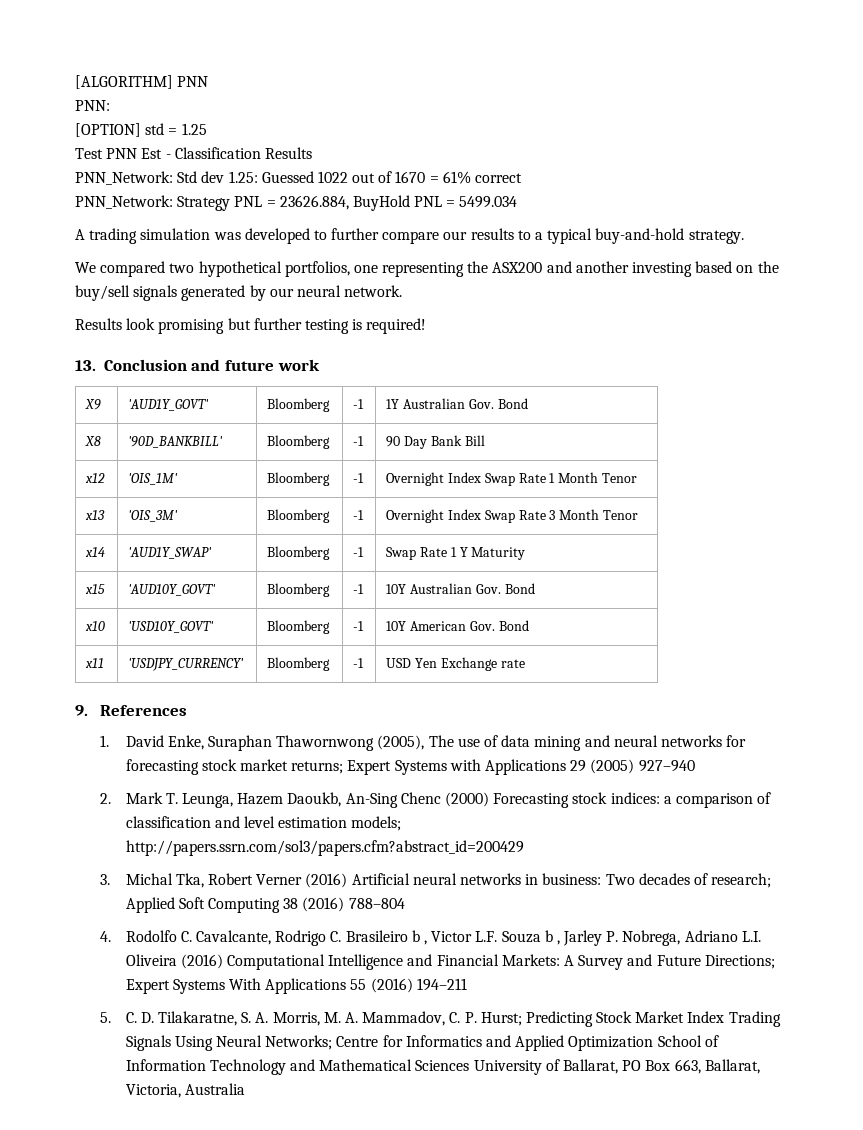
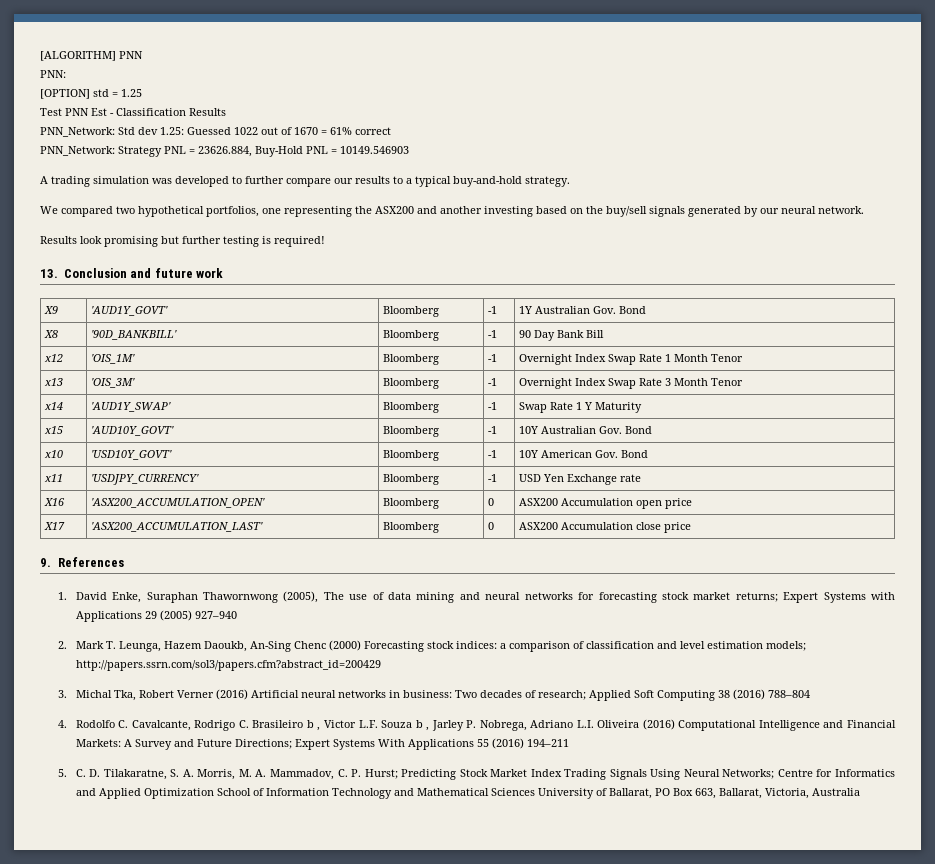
- PNN_Network: Strategy PNL = 23626.884, BuyHold PNL = 5499.034
+ PNN_Network: Strategy PNL = 23626.884, Buy-Hold PNL = 10149.546903
+ X16 | 'ASX200_ACCUMULATION_OPEN' | Bloomberg | 0 | ASX200 Accumulation open price
+ X17 | 'ASX200_ACCUMULATION_LAST' | Bloomberg | 0 | ASX200 Accumulation close price

